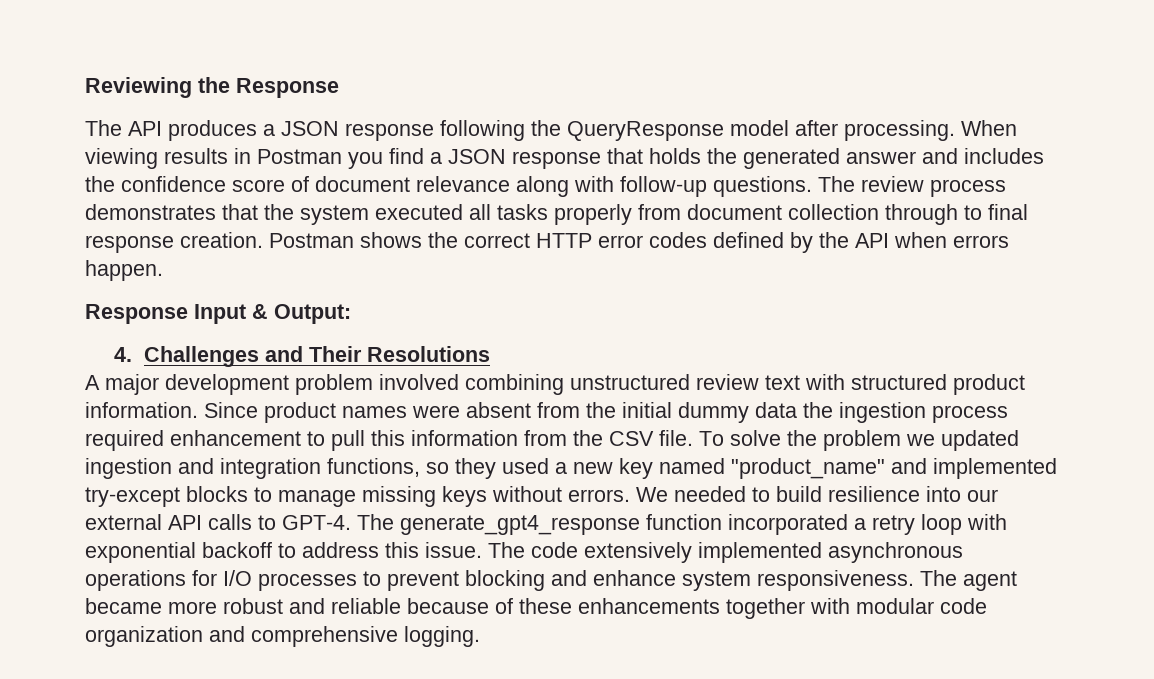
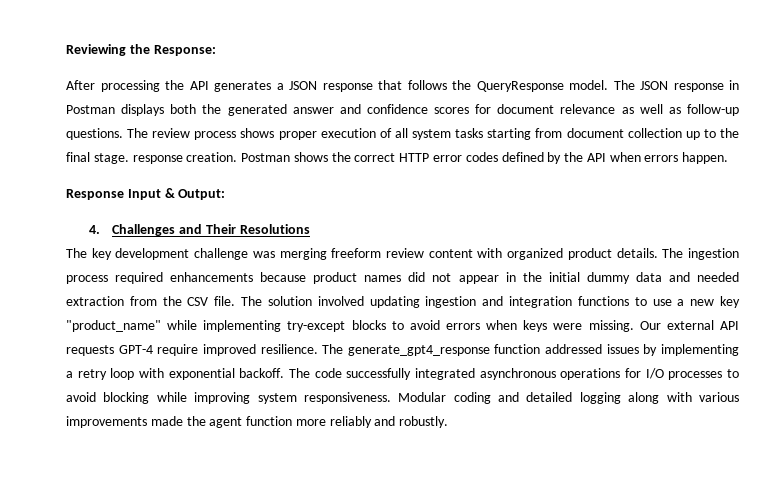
- Reviewing the Response
- The API produces a JSON response following the QueryResponse model after processing. When viewing results in Postman you find a JSON response that holds the generated answer and includes the confidence score of document relevance along with follow-up questions.
+ Reviewing the Response:
+ After processing the API generates a JSON response that follows the QueryResponse model. The JSON response in Postman displays both the generated answer and confidence scores for document relevance as well as follow-up questions.
- The review process demonstrates that the system executed all tasks properly from document collection through to final response creation.
+ The review process shows proper execution of all system tasks starting from document collection up to the final stage. response creation.
- A major development problem involved combining unstructured review text with structured product information. Since product names were absent from the initial dummy data the ingestion process required enhancement to pull this information from the CSV file. To solve the problem we updated ingestion and integration functions, so they used a new key named "product_name" and implemented try-except blocks to manage missing keys without errors. We needed to build resilience into our external API calls to GPT-4. The generate_gpt4_response function incorporated a retry loop with exponential backoff to address this issue. The code extensively implemented asynchronous operations for I/O processes to prevent blocking and enhance system responsiveness. The agent became more robust and reliable because of these enhancements together with modular code organization and comprehensive logging.
+ The key development challenge was merging freeform review content with organized product details. The ingestion process required enhancements because product names did not appear in the initial dummy data and needed extraction from the CSV file. The solution involved updating ingestion and integration functions to use a new key "product_name" while implementing try-except blocks to avoid errors when keys were missing. Our external API requests GPT-4 require improved resilience. The generate_gpt4_response function addressed issues by implementing a retry loop with exponential backoff. The code successfully integrated asynchronous operations for I/O processes to avoid blocking while improving system responsiveness. Modular coding and detailed logging along with various improvements made the agent function more reliably and robustly.

